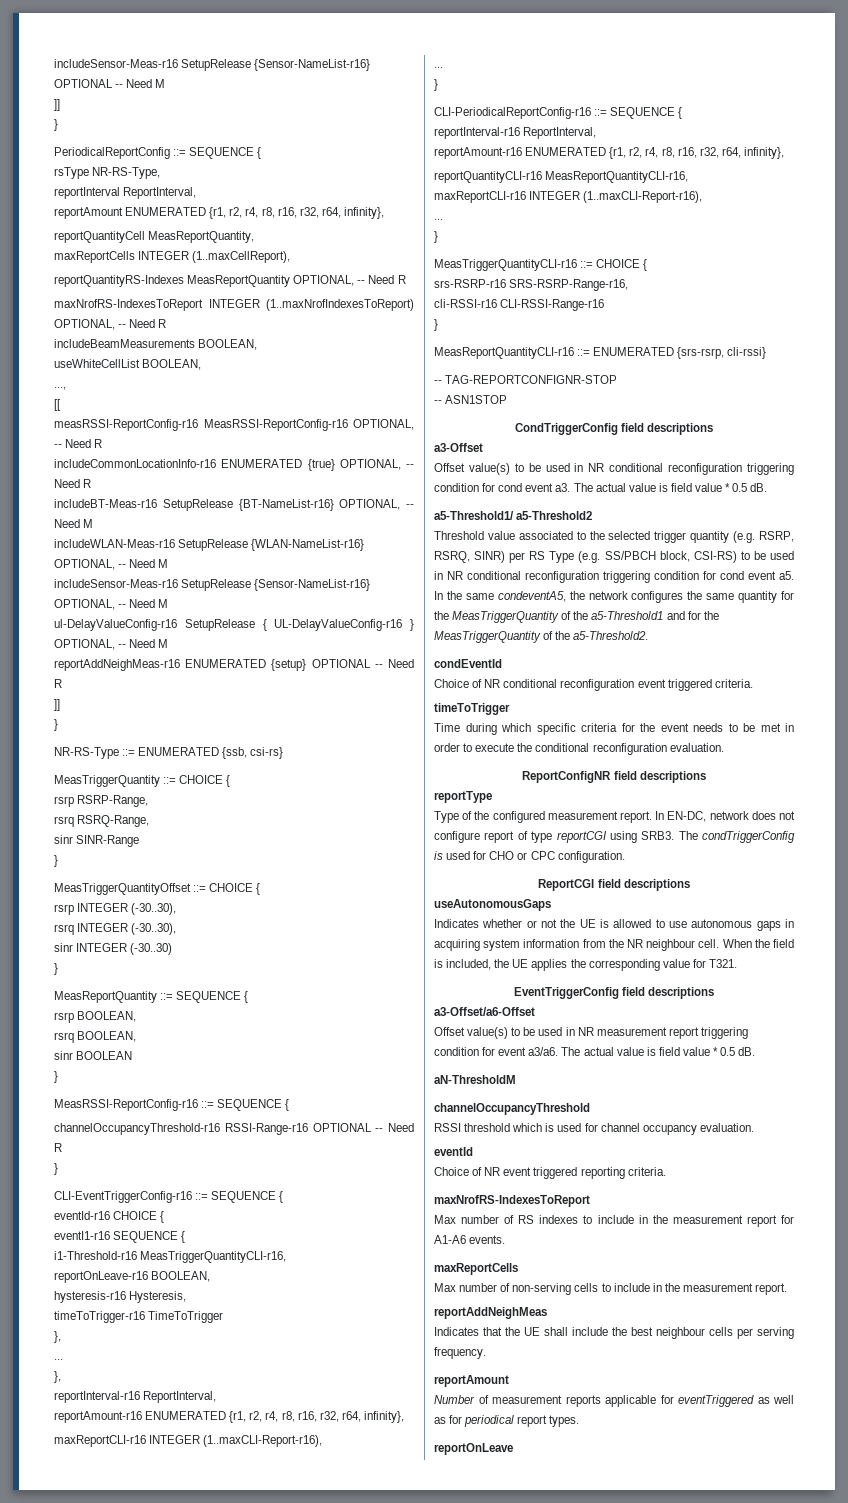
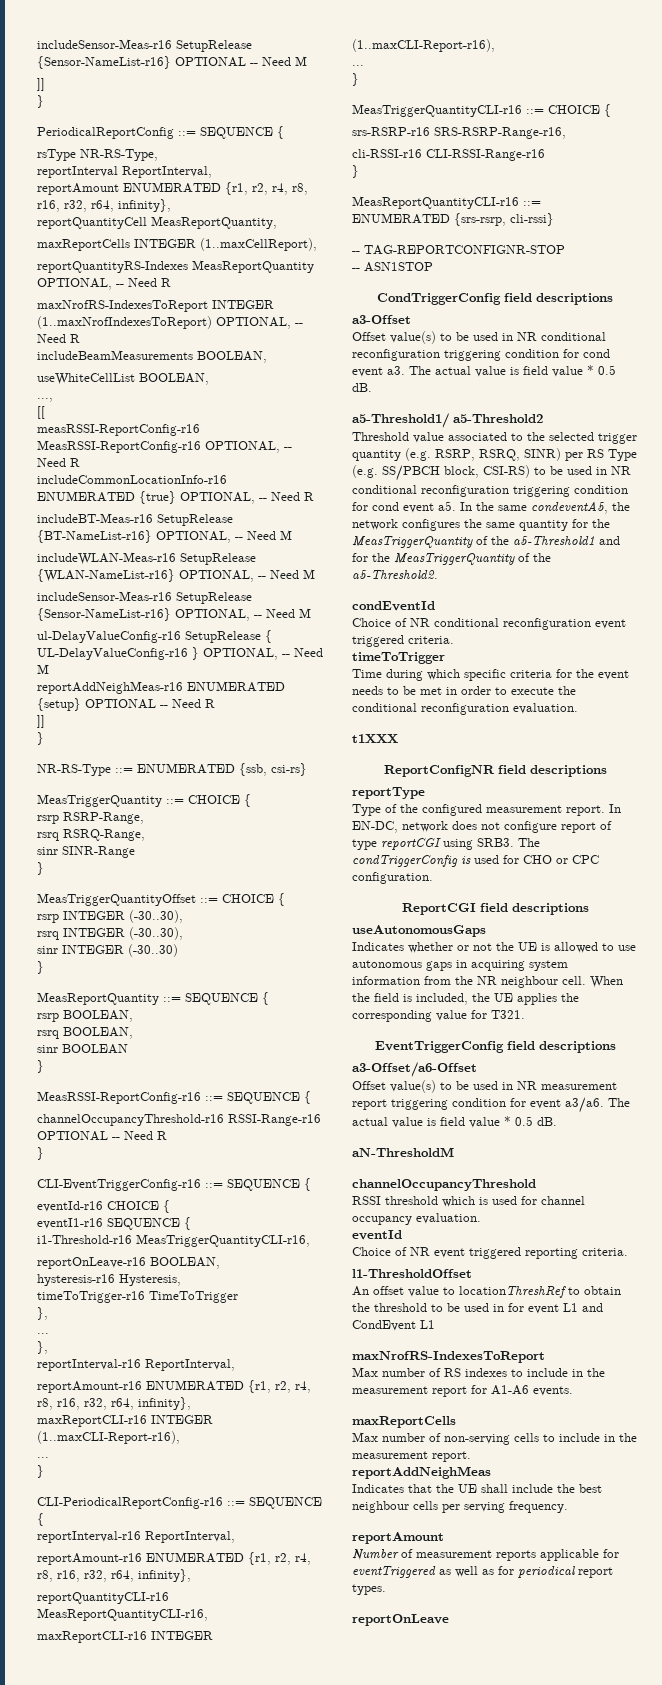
+ t1XXX
+ l1-ThresholdOffset
+ An offset value to locationThreshRef to obtain the threshold to be used in for event L1 and CondEvent L1

